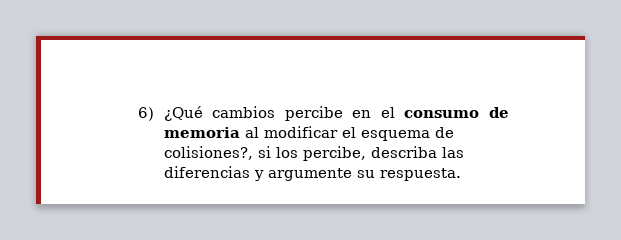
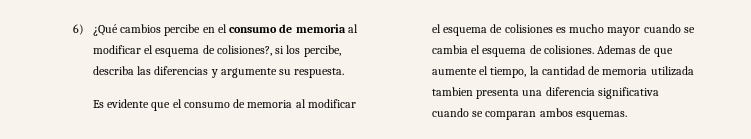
+ Es evidente que el consumo de memoria al modificar el esquema de colisiones es mucho mayor cuando se cambia el esquema de colisiones. Ademas de que aumente el tiempo, la cantidad de memoria utilizada tambien presenta una diferencia significativa cuando se comparan ambos esquemas.

